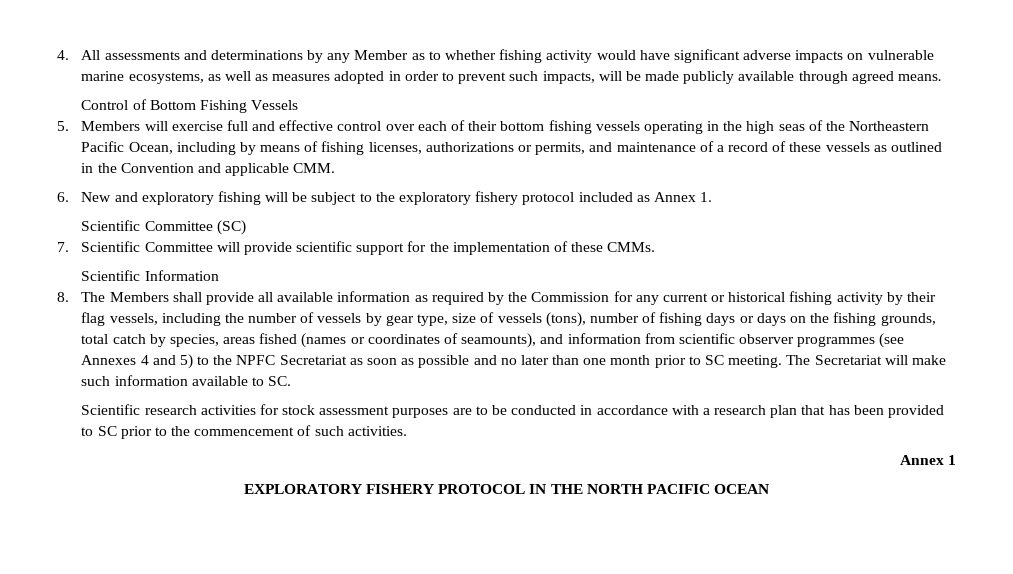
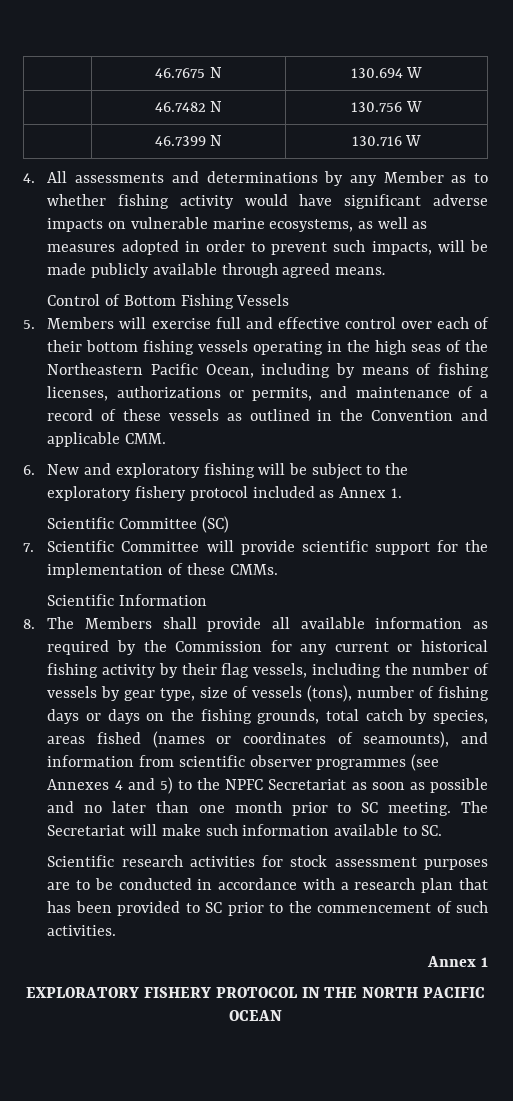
+ | 46.7675 N | 130.694 W
+ | 46.7482 N | 130.756 W
+ | 46.7399 N | 130.716 W

